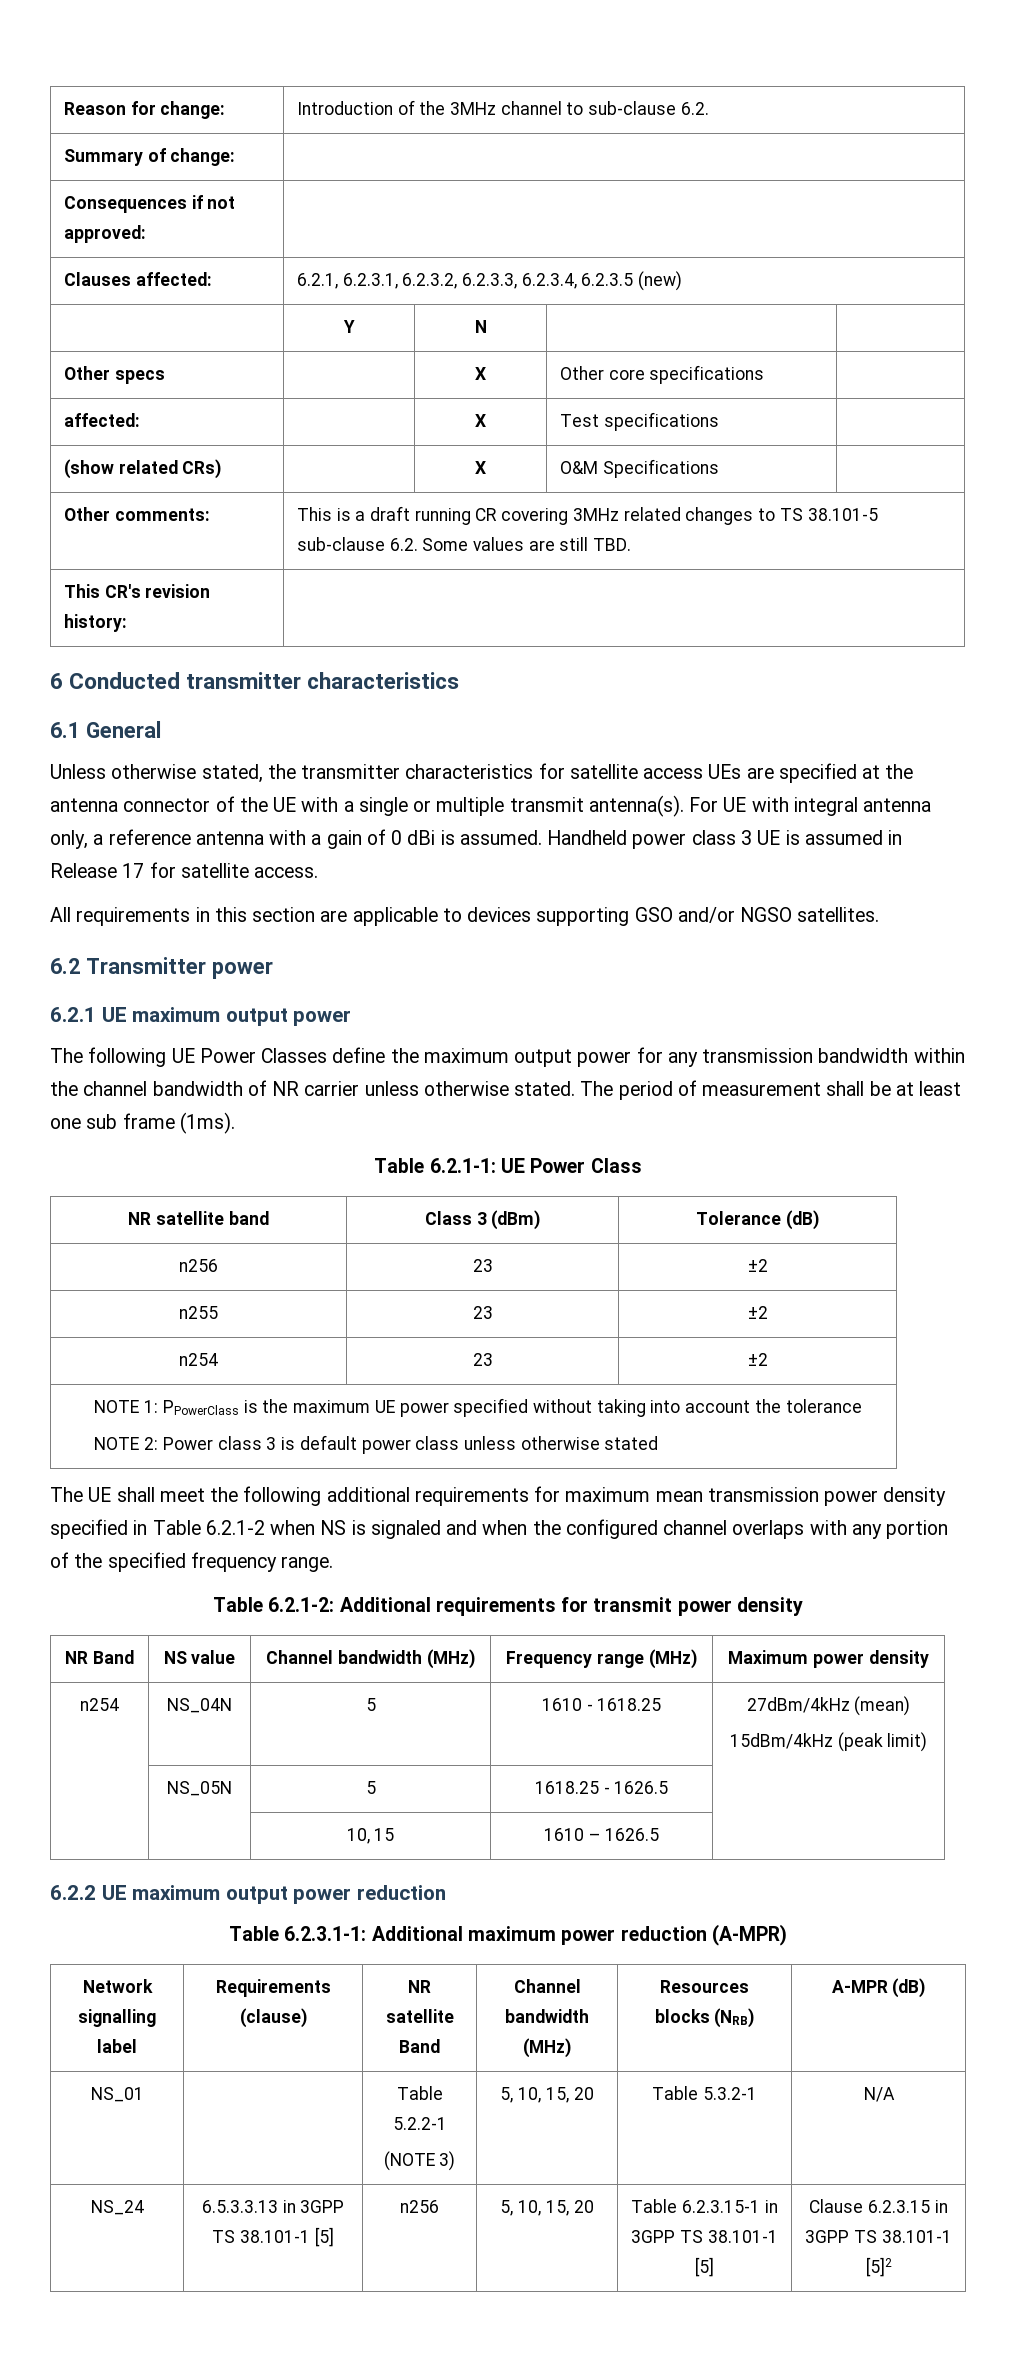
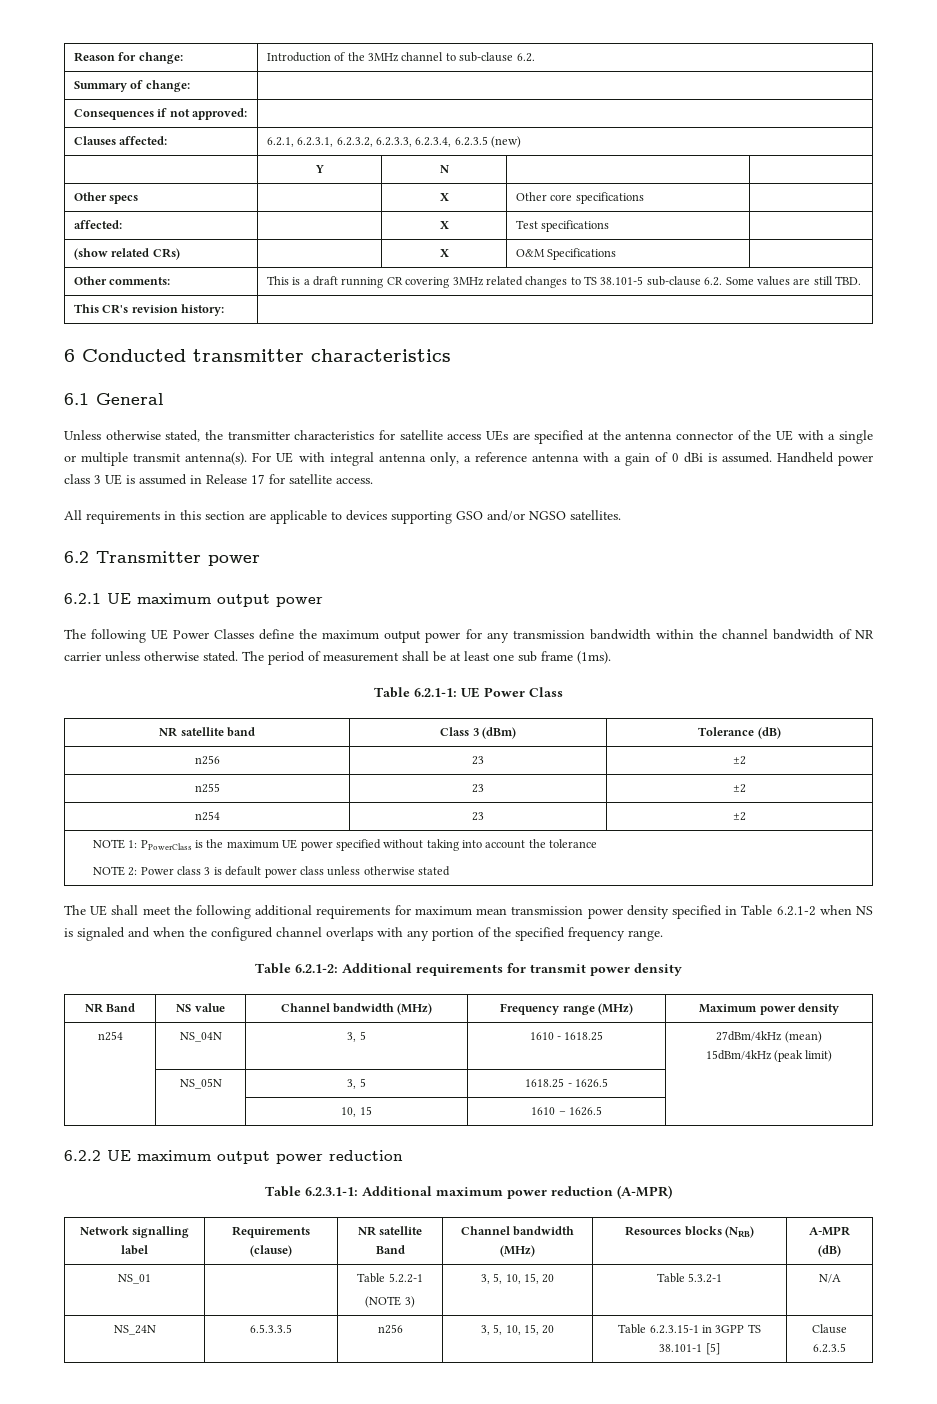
- n254 | NS_04N | 5 | 1610 - 1618.25 | 27dBm/4kHz (mean)
+ n254 | NS_04N | 3, 5 | 1610 - 1618.25 | 27dBm/4kHz (mean)
- | NS_05N | 5 | 1618.25 - 1626.5 |
+ | NS_05N | 3, 5 | 1618.25 - 1626.5 |
  NS_01 | | Table 5.2.2-1
- (NOTE 3) | 5, 10, 15, 20 | Table 5.3.2-1 | N/A
+ (NOTE 3) | 3, 5, 10, 15, 20 | Table 5.3.2-1 | N/A
- NS_24 | 6.5.3.3.13 in 3GPP TS 38.101-1 [5] | n256 | 5, 10, 15, 20 | Table 6.2.3.15-1 in 3GPP TS 38.101-1 [5] | Clause 6.2.3.15 in 3GPP TS 38.101-1 [5]2
+ NS_24N | 6.5.3.3.5 | n256 | 3, 5, 10, 15, 20 | Table 6.2.3.15-1 in 3GPP TS 38.101-1 [5] | Clause 6.2.3.5

